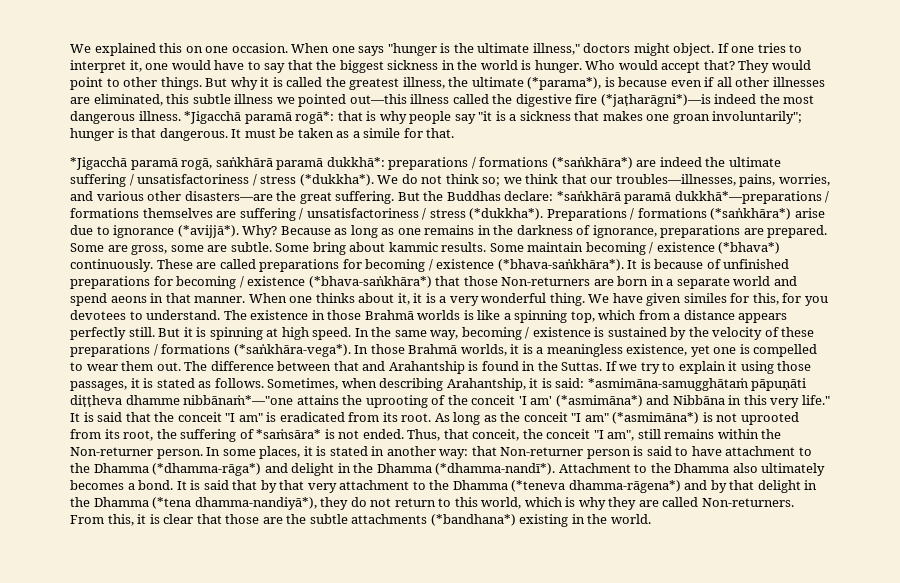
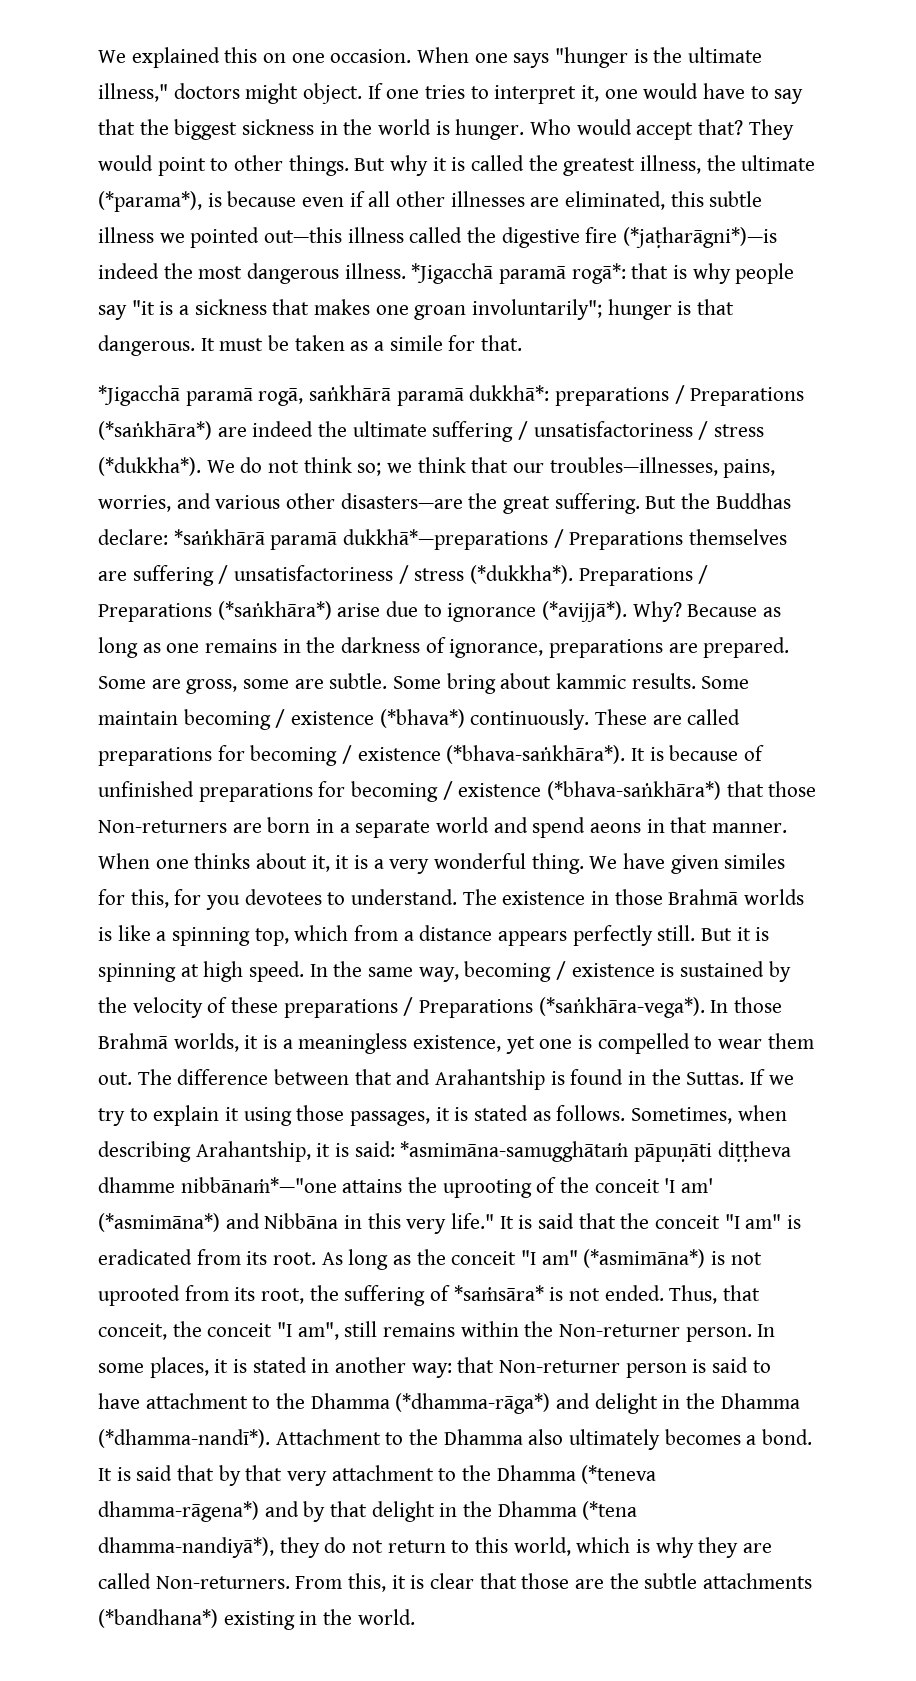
- *Jigacchā paramā rogā, saṅkhārā paramā dukkhā*: preparations / formations (*saṅkhāra*) are indeed the ultimate suffering / unsatisfactoriness / stress (*dukkha*).
+ *Jigacchā paramā rogā, saṅkhārā paramā dukkhā*: preparations / Preparations (*saṅkhāra*) are indeed the ultimate suffering / unsatisfactoriness / stress (*dukkha*).
- But the Buddhas declare: *saṅkhārā paramā dukkhā*—preparations / formations themselves are suffering / unsatisfactoriness / stress (*dukkha*).
+ But the Buddhas declare: *saṅkhārā paramā dukkhā*—preparations / Preparations themselves are suffering / unsatisfactoriness / stress (*dukkha*).
- Preparations / formations (*saṅkhāra*) arise due to ignorance (*avijjā*).
+ Preparations / Preparations (*saṅkhāra*) arise due to ignorance (*avijjā*).
- In the same way, becoming / existence is sustained by the velocity of these preparations / formations (*saṅkhāra-vega*).
+ In the same way, becoming / existence is sustained by the velocity of these preparations / Preparations (*saṅkhāra-vega*).

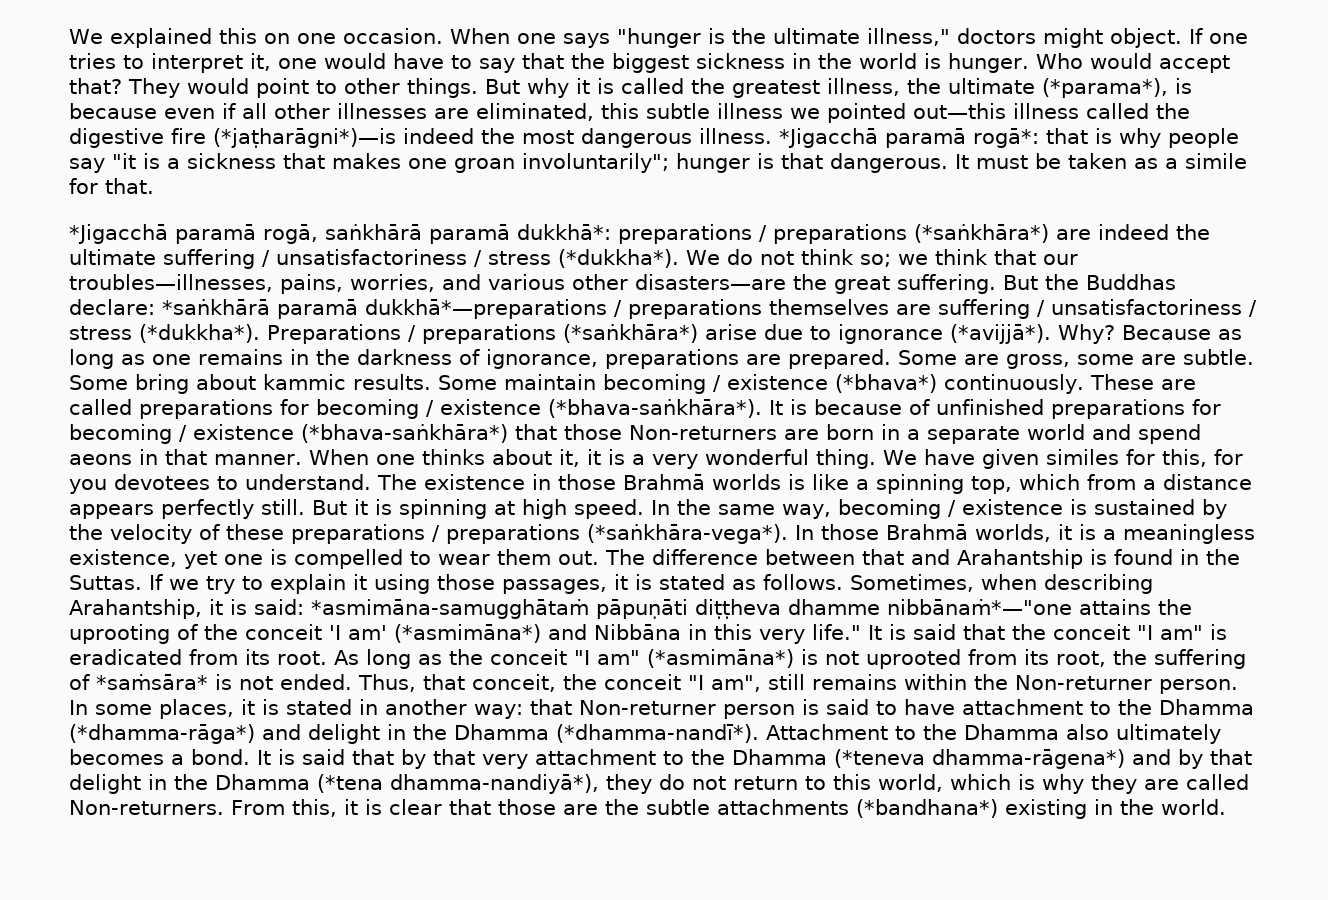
- *Jigacchā paramā rogā, saṅkhārā paramā dukkhā*: preparations / Preparations (*saṅkhāra*) are indeed the ultimate suffering / unsatisfactoriness / stress (*dukkha*).
+ *Jigacchā paramā rogā, saṅkhārā paramā dukkhā*: preparations / preparations (*saṅkhāra*) are indeed the ultimate suffering / unsatisfactoriness / stress (*dukkha*).
- But the Buddhas declare: *saṅkhārā paramā dukkhā*—preparations / Preparations themselves are suffering / unsatisfactoriness / stress (*dukkha*).
+ But the Buddhas declare: *saṅkhārā paramā dukkhā*—preparations / preparations themselves are suffering / unsatisfactoriness / stress (*dukkha*).
- Preparations / Preparations (*saṅkhāra*) arise due to ignorance (*avijjā*).
+ Preparations / preparations (*saṅkhāra*) arise due to ignorance (*avijjā*).
- In the same way, becoming / existence is sustained by the velocity of these preparations / Preparations (*saṅkhāra-vega*).
+ In the same way, becoming / existence is sustained by the velocity of these preparations / preparations (*saṅkhāra-vega*).

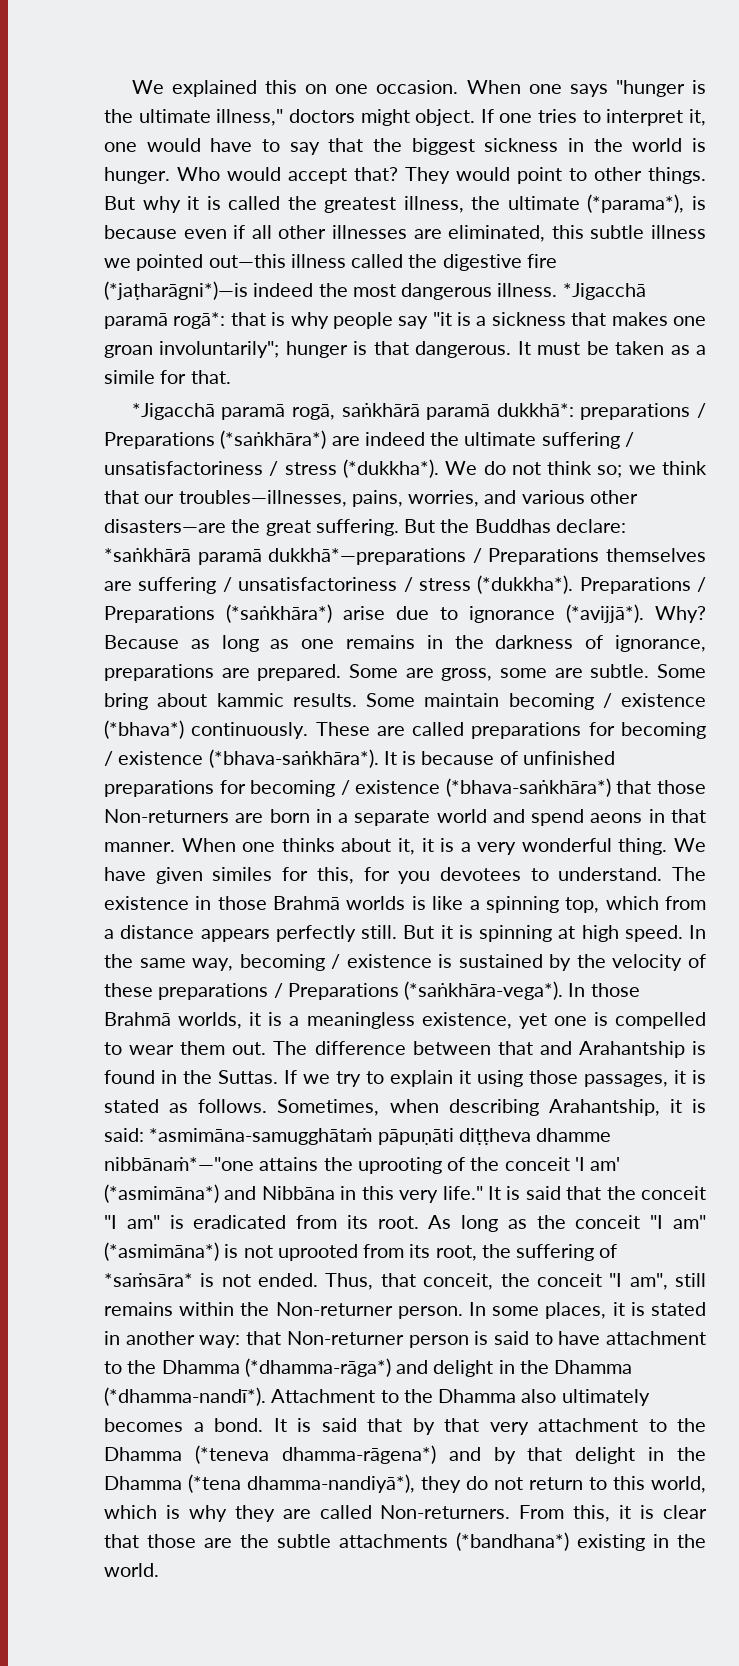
- *Jigacchā paramā rogā, saṅkhārā paramā dukkhā*: preparations / preparations (*saṅkhāra*) are indeed the ultimate suffering / unsatisfactoriness / stress (*dukkha*).
+ *Jigacchā paramā rogā, saṅkhārā paramā dukkhā*: preparations / Preparations (*saṅkhāra*) are indeed the ultimate suffering / unsatisfactoriness / stress (*dukkha*).
- But the Buddhas declare: *saṅkhārā paramā dukkhā*—preparations / preparations themselves are suffering / unsatisfactoriness / stress (*dukkha*).
+ But the Buddhas declare: *saṅkhārā paramā dukkhā*—preparations / Preparations themselves are suffering / unsatisfactoriness / stress (*dukkha*).
- Preparations / preparations (*saṅkhāra*) arise due to ignorance (*avijjā*).
+ Preparations / Preparations (*saṅkhāra*) arise due to ignorance (*avijjā*).
- In the same way, becoming / existence is sustained by the velocity of these preparations / preparations (*saṅkhāra-vega*).
+ In the same way, becoming / existence is sustained by the velocity of these preparations / Preparations (*saṅkhāra-vega*).

